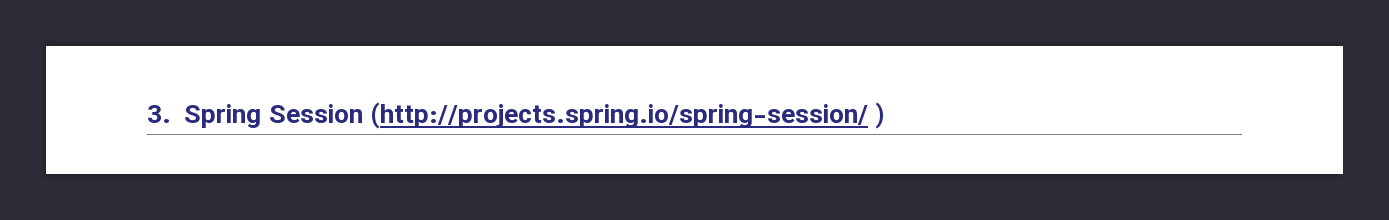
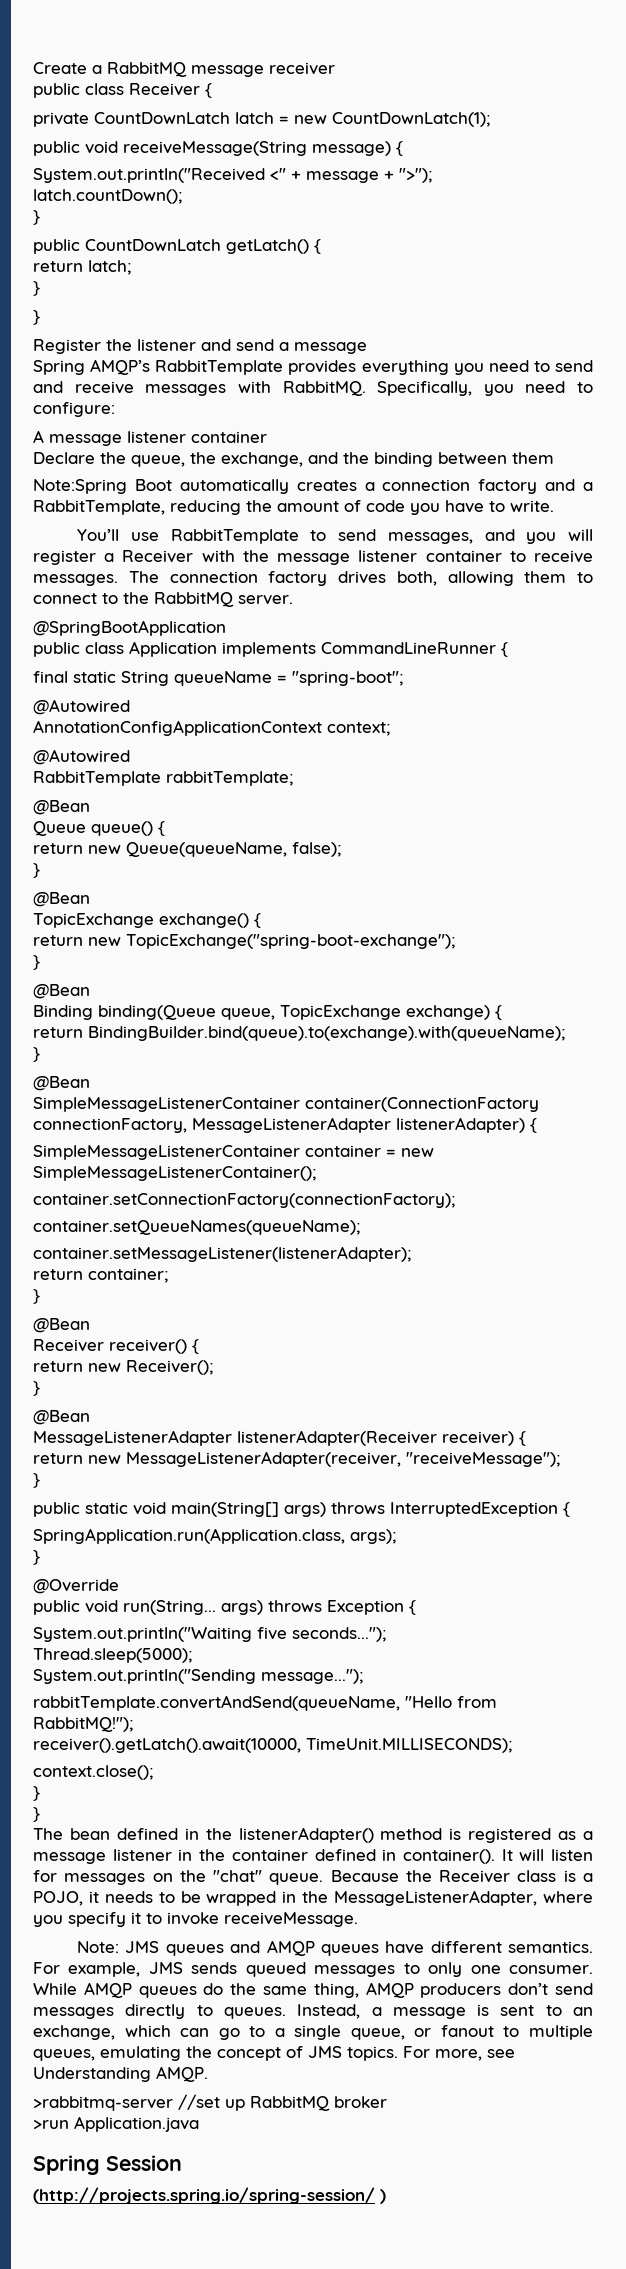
- 3. Spring Session (http://projects.spring.io/spring-session/ )
+ Create a RabbitMQ message receiver
+ public class Receiver {
+ private CountDownLatch latch = new CountDownLatch(1);
+ public void receiveMessage(String message) {
+ System.out.println("Received <" + message + ">");
+ latch.countDown();
+ }
+ public CountDownLatch getLatch() {
+ return latch;
+ }
+ }
+ Register the listener and send a message
+ Spring AMQP’s RabbitTemplate provides everything you need to send and receive messages with RabbitMQ. Specifically, you need to configure:
+ A message listener container
+ Declare the queue, the exchange, and the binding between them
+ Note:Spring Boot automatically creates a connection factory and a RabbitTemplate, reducing the amount of code you have to write.
+ You’ll use RabbitTemplate to send messages, and you will register a Receiver with the message listener container to receive messages. The connection factory drives both, allowing them to connect to the RabbitMQ server.
+ @SpringBootApplication
+ public class Application implements CommandLineRunner {
+ final static String queueName = "spring-boot";
+ @Autowired
+ AnnotationConfigApplicationContext context;
+ @Autowired
+ RabbitTemplate rabbitTemplate;
+ @Bean
+ Queue queue() {
+ return new Queue(queueName, false);
+ }
+ @Bean
+ TopicExchange exchange() {
+ return new TopicExchange("spring-boot-exchange");
+ }
+ @Bean
+ Binding binding(Queue queue, TopicExchange exchange) {
+ return BindingBuilder.bind(queue).to(exchange).with(queueName);
+ }
+ @Bean
+ SimpleMessageListenerContainer container(ConnectionFactory connectionFactory, MessageListenerAdapter listenerAdapter) {
+ SimpleMessageListenerContainer container = new SimpleMessageListenerContainer();
+ container.setConnectionFactory(connectionFactory);
+ container.setQueueNames(queueName);
+ container.setMessageListener(listenerAdapter);
+ return container;
+ }
+ @Bean
+ Receiver receiver() {
+ return new Receiver();
+ }
+ @Bean
+ MessageListenerAdapter listenerAdapter(Receiver receiver) {
+ return new MessageListenerAdapter(receiver, "receiveMessage");
+ }
+ public static void main(String[] args) throws InterruptedException {
+ SpringApplication.run(Application.class, args);
+ }
+ @Override
+ public void run(String... args) throws Exception {
+ System.out.println("Waiting five seconds...");
+ Thread.sleep(5000);
+ System.out.println("Sending message...");
+ rabbitTemplate.convertAndSend(queueName, "Hello from RabbitMQ!");
+ receiver().getLatch().await(10000, TimeUnit.MILLISECONDS);
+ context.close();
+ }
+ }
+ The bean defined in the listenerAdapter() method is registered as a message listener in the container defined in container(). It will listen for messages on the "chat" queue. Because the Receiver class is a POJO, it needs to be wrapped in the MessageListenerAdapter, where you specify it to invoke receiveMessage.
+ Note: JMS queues and AMQP queues have different semantics. For example, JMS sends queued messages to only one consumer. While AMQP queues do the same thing, AMQP producers don’t send messages directly to queues. Instead, a message is sent to an exchange, which can go to a single queue, or fanout to multiple queues, emulating the concept of JMS topics. For more, see Understanding AMQP.
+ >rabbitmq-server //set up RabbitMQ broker
+ >run Application.java
+ Spring Session
+ (http://projects.spring.io/spring-session/ )

